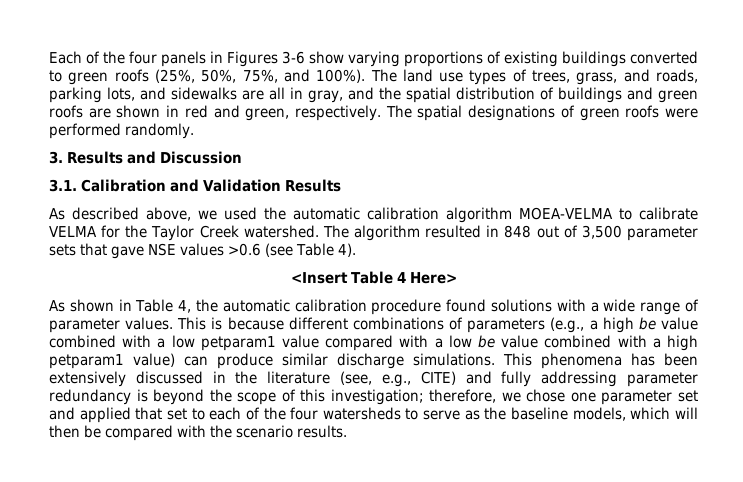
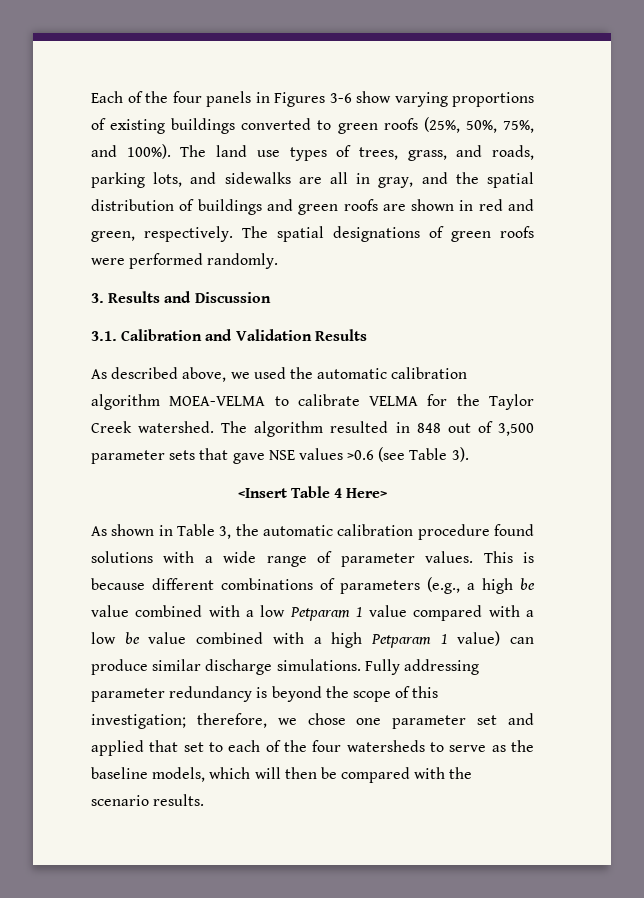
- The algorithm resulted in 848 out of 3,500 parameter sets that gave NSE values >0.6 (see Table 4).
+ The algorithm resulted in 848 out of 3,500 parameter sets that gave NSE values >0.6 (see Table 3).
- As shown in Table 4, the automatic calibration procedure found solutions with a wide range of parameter values.
+ As shown in Table 3, the automatic calibration procedure found solutions with a wide range of parameter values.
- This is because different combinations of parameters (e.g., a high be value combined with a low petparam1 value compared with a low be value combined with a high petparam1 value) can produce similar discharge simulations.
+ This is because different combinations of parameters (e.g., a high be value combined with a low Petparam 1 value compared with a low be value combined with a high Petparam 1 value) can produce similar discharge simulations.
- This phenomena has been extensively discussed in the literature (see, e.g., CITE) and fully addressing parameter redundancy is beyond the scope of this investigation; therefore, we chose one parameter set and applied that set to each of the four watersheds to serve as the baseline models, which will then be compared with the scenario results.
+ Fully addressing parameter redundancy is beyond the scope of this investigation; therefore, we chose one parameter set and applied that set to each of the four watersheds to serve as the baseline models, which will then be compared with the scenario results.

